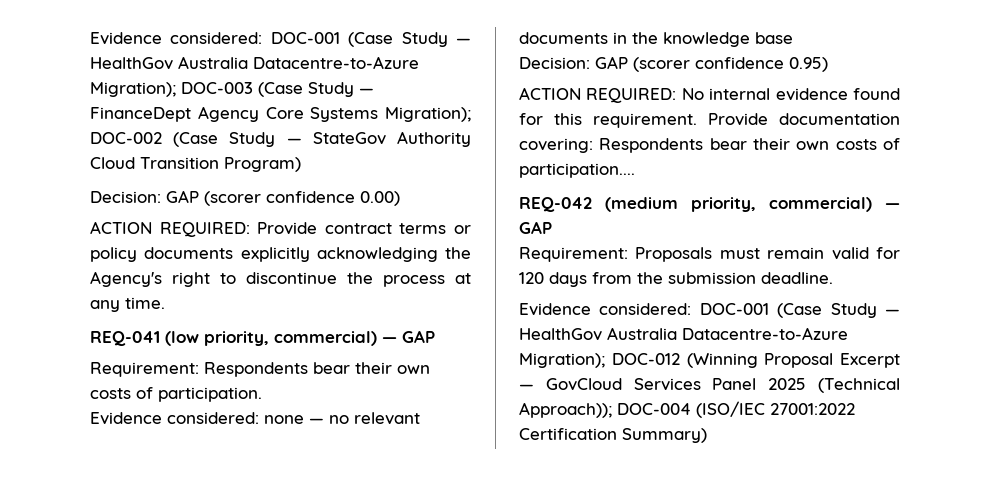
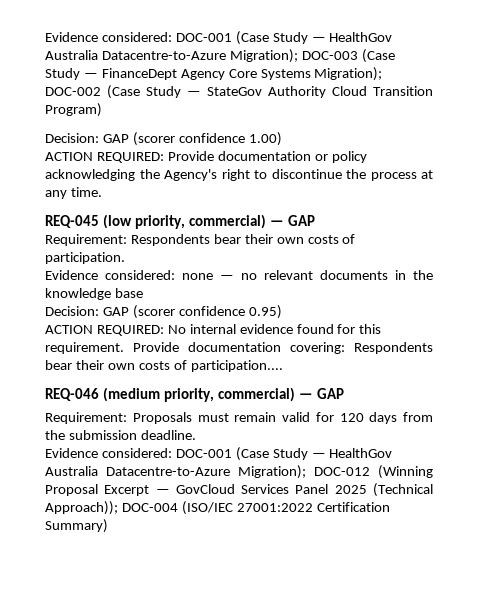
- Decision: GAP (scorer confidence 0.00)
+ Decision: GAP (scorer confidence 1.00)
- ACTION REQUIRED: Provide contract terms or policy documents explicitly acknowledging the Agency's right to discontinue the process at any time.
+ ACTION REQUIRED: Provide documentation or policy acknowledging the Agency's right to discontinue the process at any time.
- REQ-041 (low priority, commercial) — GAP
+ REQ-045 (low priority, commercial) — GAP
- REQ-042 (medium priority, commercial) — GAP
+ REQ-046 (medium priority, commercial) — GAP

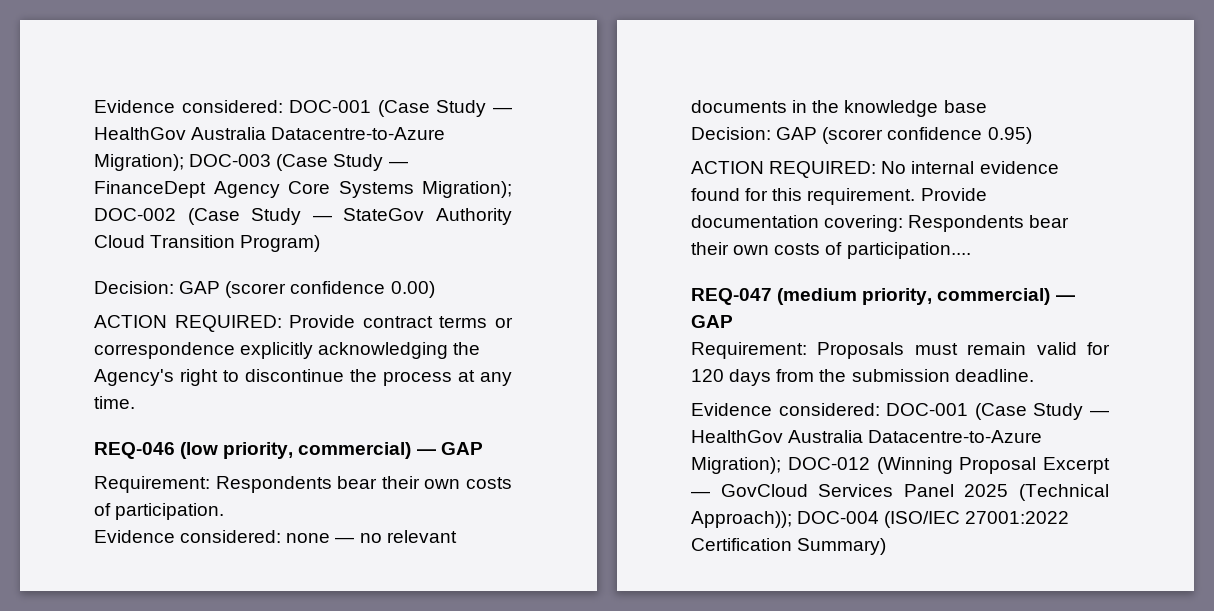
- Decision: GAP (scorer confidence 1.00)
+ Decision: GAP (scorer confidence 0.00)
- ACTION REQUIRED: Provide documentation or policy acknowledging the Agency's right to discontinue the process at any time.
+ ACTION REQUIRED: Provide contract terms or correspondence explicitly acknowledging the Agency's right to discontinue the process at any time.
- REQ-045 (low priority, commercial) — GAP
+ REQ-046 (low priority, commercial) — GAP
- REQ-046 (medium priority, commercial) — GAP
+ REQ-047 (medium priority, commercial) — GAP

